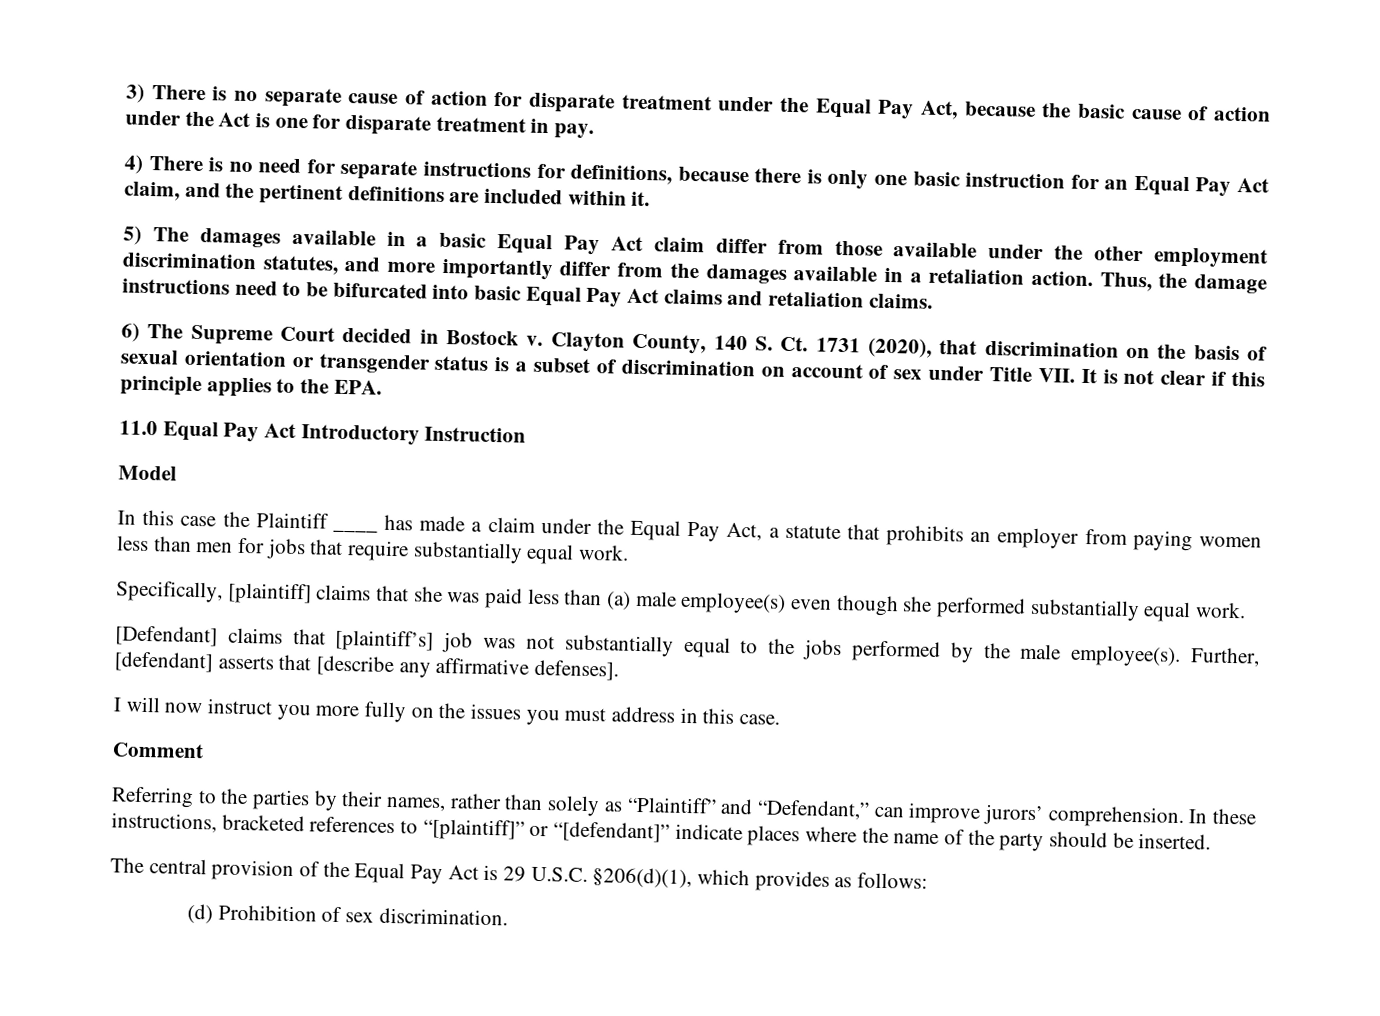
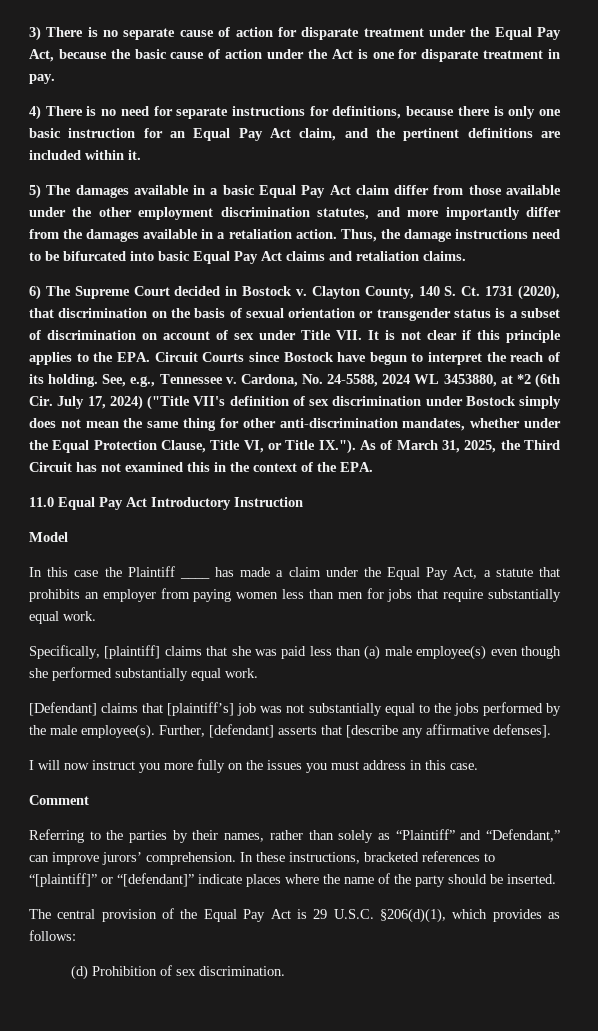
- Clayton County, 140 S. Ct. 1731 (2020), that discrimination on the basis of sexual orientation or transgender status is a subset of discrimination on account of sex under Title VII. It is not clear if this principle applies to the EPA.
+ Clayton County, 140 S. Ct. 1731 (2020), that discrimination on the basis of sexual orientation or transgender status is a subset of discrimination on account of sex under Title VII. It is not clear if this principle applies to the EPA. Circuit Courts since Bostock have begun to interpret the reach of its holding. See, e.g., Tennessee v. Cardona, No. 24-5588, 2024 WL 3453880, at *2 (6th Cir. July 17, 2024) ("Title VII's definition of sex discrimination under Bostock simply does not mean the same thing for other anti-discrimination mandates, whether under the Equal Protection Clause, Title VI, or Title IX."). As of March 31, 2025, the Third Circuit has not examined this in the context of the EPA.

